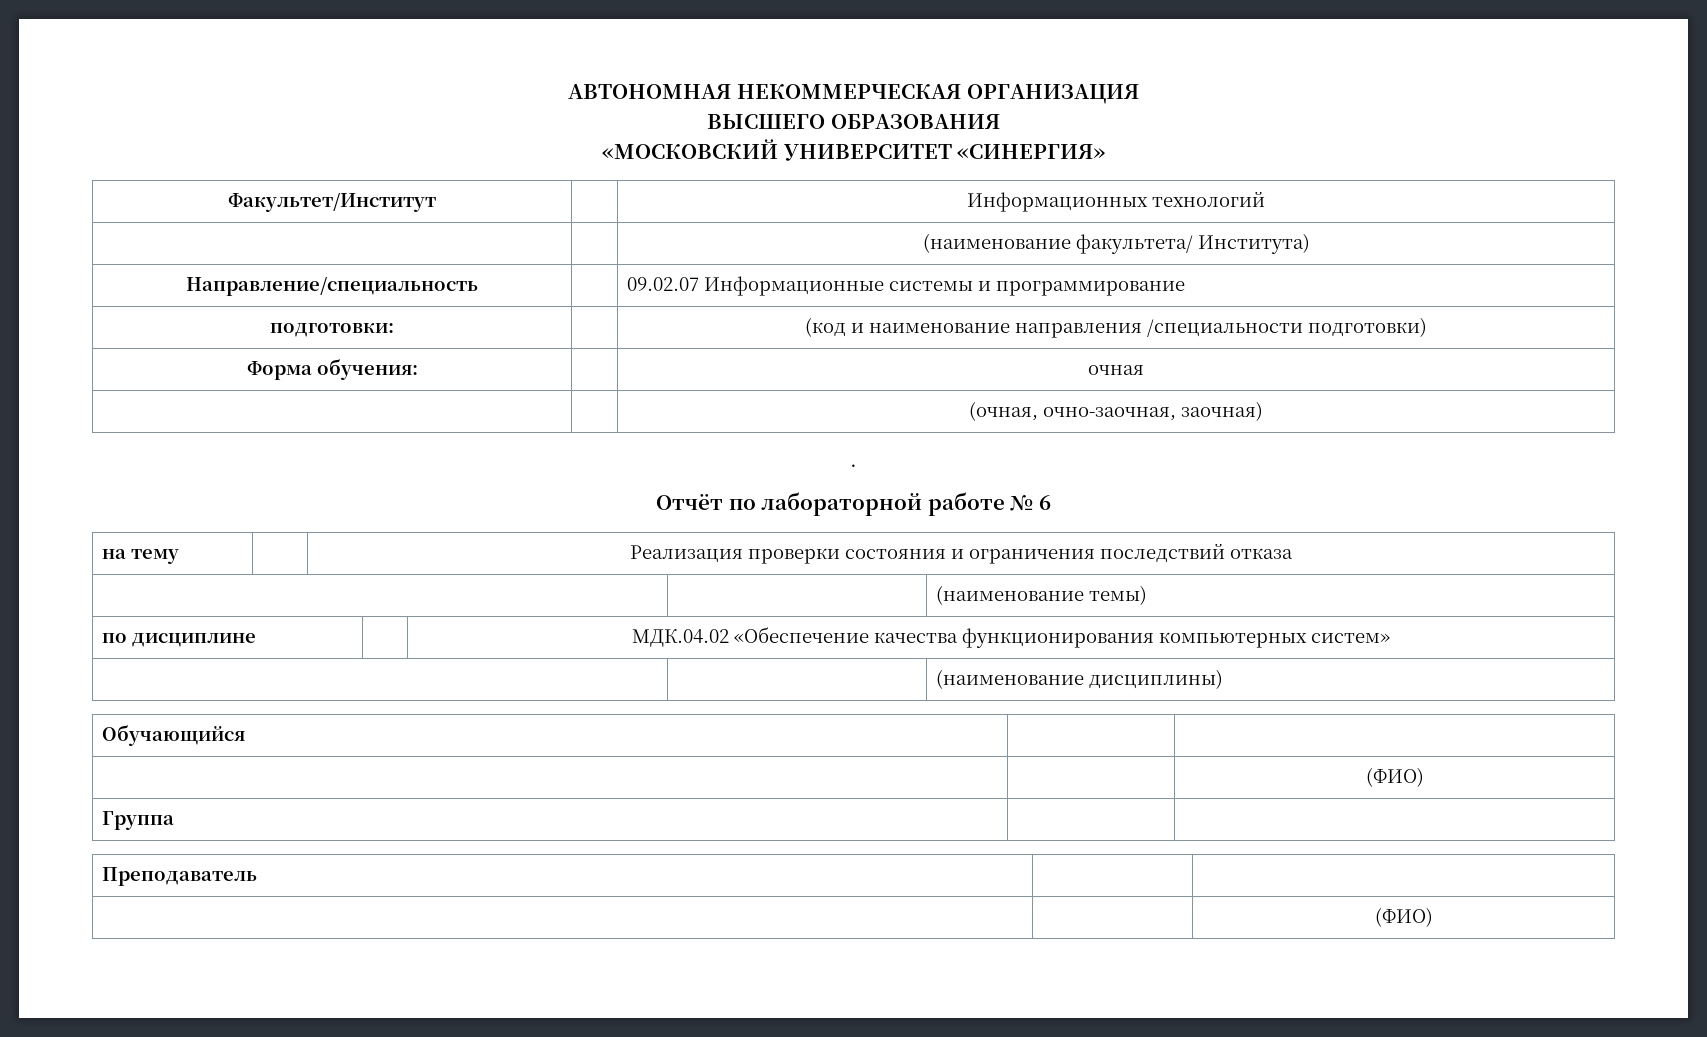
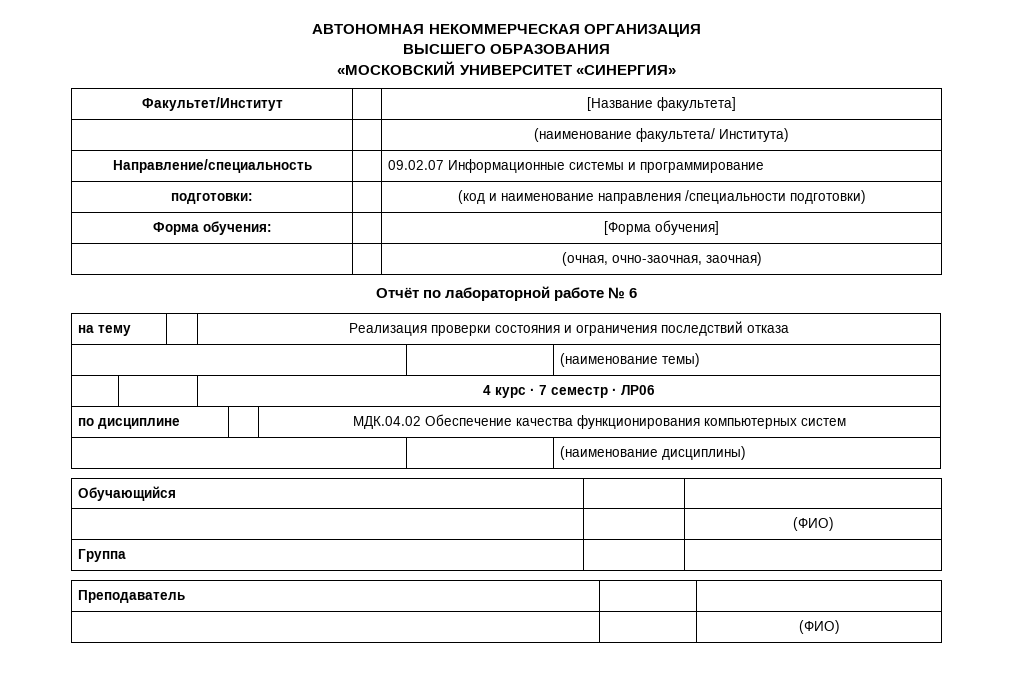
- Факультет/Институт | | Информационных технологий
+ Факультет/Институт | | [Название факультета]
- Форма обучения: | | очная
+ Форма обучения: | | [Форма обучения]
- .
+ | | 4 курс · 7 семестр · ЛР06
- по дисциплине | | МДК.04.02 «Обеспечение качества функционирования компьютерных систем»
+ по дисциплине | | МДК.04.02 Обеспечение качества функционирования компьютерных систем

